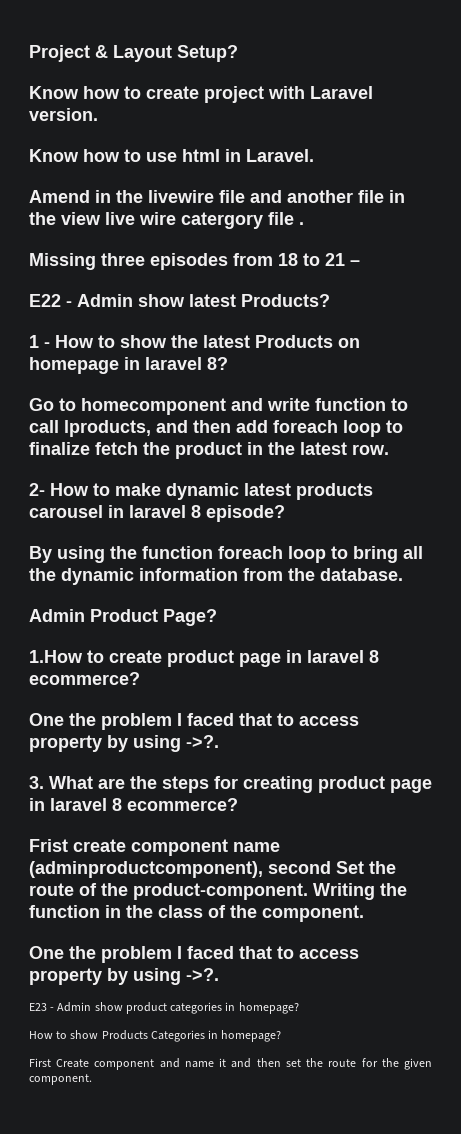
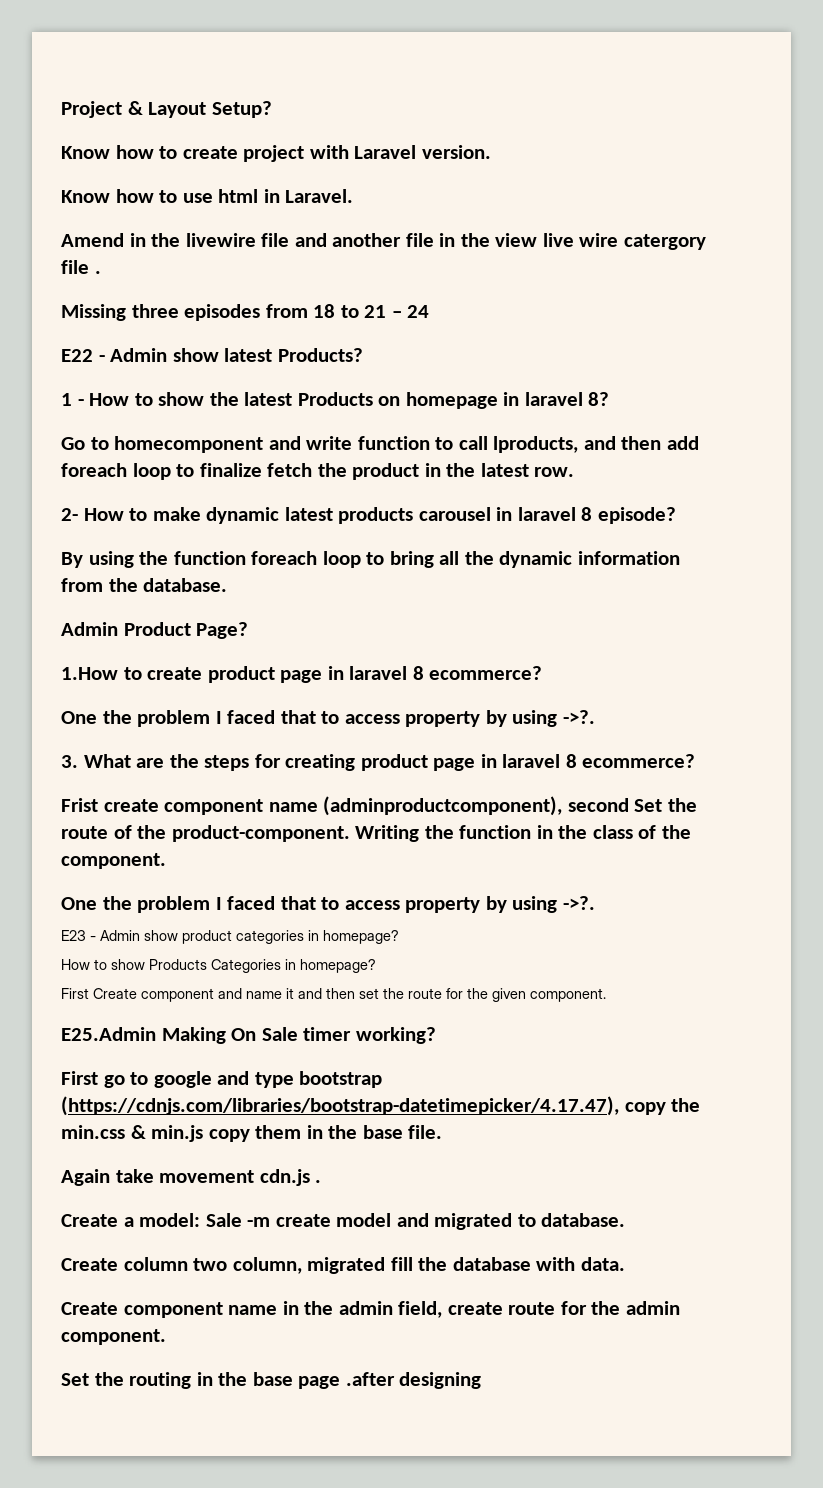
- Missing three episodes from 18 to 21 –
+ Missing three episodes from 18 to 21 – 24
+ E25.Admin Making On Sale timer working?
+ First go to google and type bootstrap (https://cdnjs.com/libraries/bootstrap-datetimepicker/4.17.47), copy the min.css & min.js copy them in the base file.
+ Again take movement cdn.js .
+ Create a model: Sale -m create model and migrated to database.
+ Create column two column, migrated fill the database with data.
+ Create component name in the admin field, create route for the admin component.
+ Set the routing in the base page .after designing

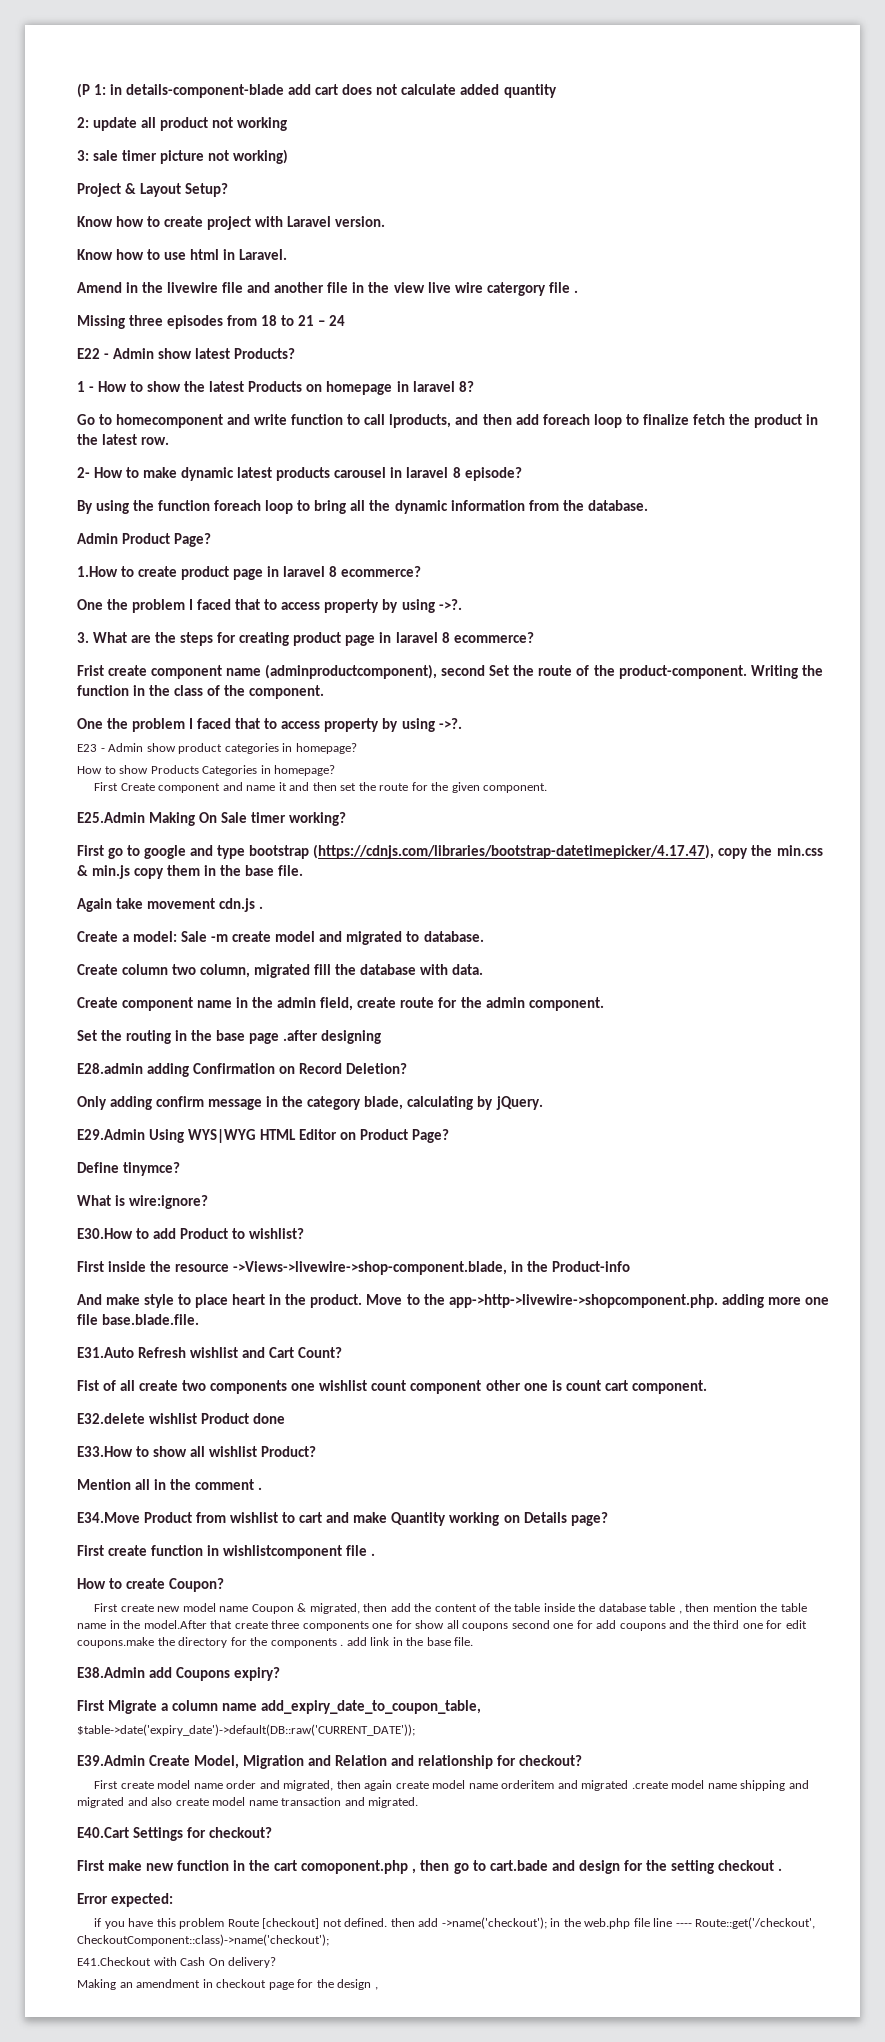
+ (P 1: in details-component-blade add cart does not calculate added quantity
+ 2: update all product not working
+ 3: sale timer picture not working)
+ E28.admin adding Confirmation on Record Deletion?
+ Only adding confirm message in the category blade, calculating by jQuery.
+ E29.Admin Using WYS|WYG HTML Editor on Product Page?
+ Define tinymce?
+ What is wire:ignore?
+ E30.How to add Product to wishlist?
+ First inside the resource ->Views->livewire->shop-component.blade, in the Product-info
+ And make style to place heart in the product. Move to the app->http->livewire->shopcomponent.php. adding more one file base.blade.file.
+ E31.Auto Refresh wishlist and Cart Count?
+ Fist of all create two components one wishlist count component other one is count cart component.
+ E32.delete wishlist Product done
+ E33.How to show all wishlist Product?
+ Mention all in the comment .
+ E34.Move Product from wishlist to cart and make Quantity working on Details page?
+ First create function in wishlistcomponent file .
+ How to create Coupon?
+ First create new model name Coupon & migrated, then add the content of the table inside the database table , then mention the table name in the model.After that create three components one for show all coupons second one for add coupons and the third one for edit coupons.make the directory for the components . add link in the base file.
+ E38.Admin add Coupons expiry?
+ First Migrate a column name add_expiry_date_to_coupon_table,
+ $table->date('expiry_date')->default(DB::raw('CURRENT_DATE'));
+ E39.Admin Create Model, Migration and Relation and relationship for checkout?
+ First create model name order and migrated, then again create model name orderitem and migrated .create model name shipping and migrated and also create model name transaction and migrated.
+ E40.Cart Settings for checkout?
+ First make new function in the cart comoponent.php , then go to cart.bade and design for the setting checkout .
+ Error expected:
+ if you have this problem Route [checkout] not defined. then add ->name('checkout'); in the web.php file line ---- Route::get('/checkout', CheckoutComponent::class)->name('checkout');
+ E41.Checkout with Cash On delivery?
+ Making an amendment in checkout page for the design ,

